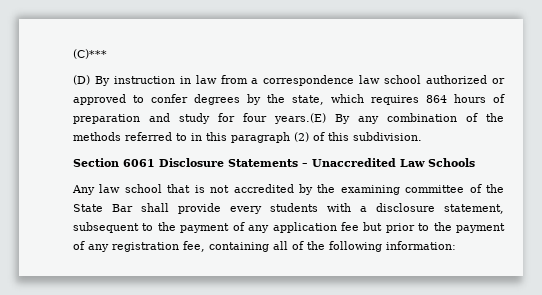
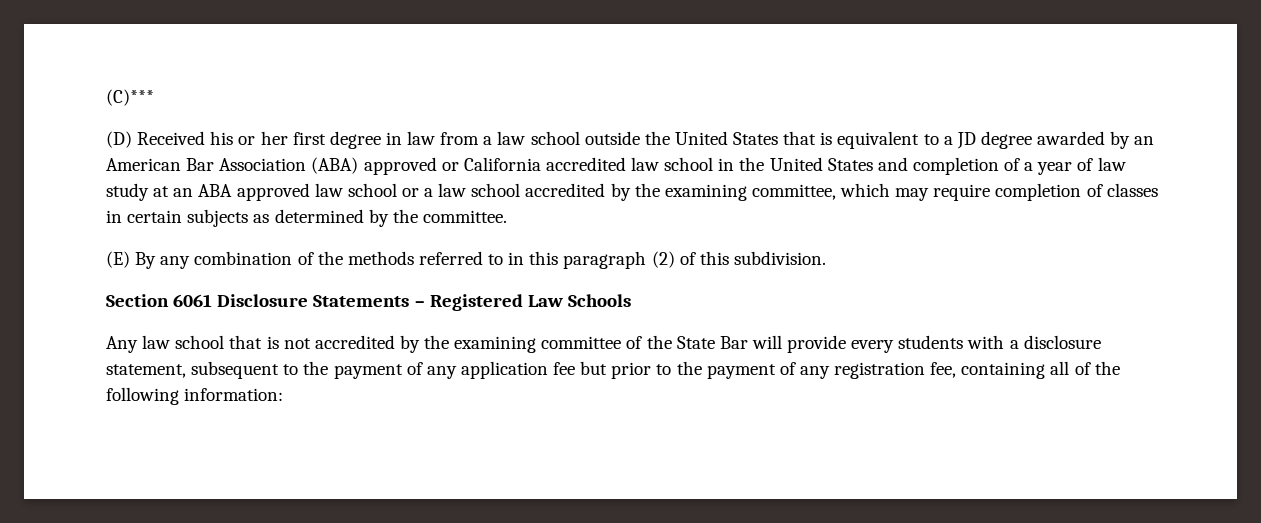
- (D) By instruction in law from a correspondence law school authorized or approved to confer degrees by the state, which requires 864 hours of preparation and study for four years.(E) By any combination of the methods referred to in this paragraph (2) of this subdivision.
+ (D) Received his or her first degree in law from a law school outside the United States that is equivalent to a JD degree awarded by an American Bar Association (ABA) approved or California accredited law school in the United States and completion of a year of law study at an ABA approved law school or a law school accredited by the examining committee, which may require completion of classes in certain subjects as determined by the committee.
+ (E) By any combination of the methods referred to in this paragraph (2) of this subdivision.
- Section 6061 Disclosure Statements – Unaccredited Law Schools
+ Section 6061 Disclosure Statements – Registered Law Schools
- Any law school that is not accredited by the examining committee of the State Bar shall provide every students with a disclosure statement, subsequent to the payment of any application fee but prior to the payment of any registration fee, containing all of the following information:
+ Any law school that is not accredited by the examining committee of the State Bar will provide every students with a disclosure statement, subsequent to the payment of any application fee but prior to the payment of any registration fee, containing all of the following information:

